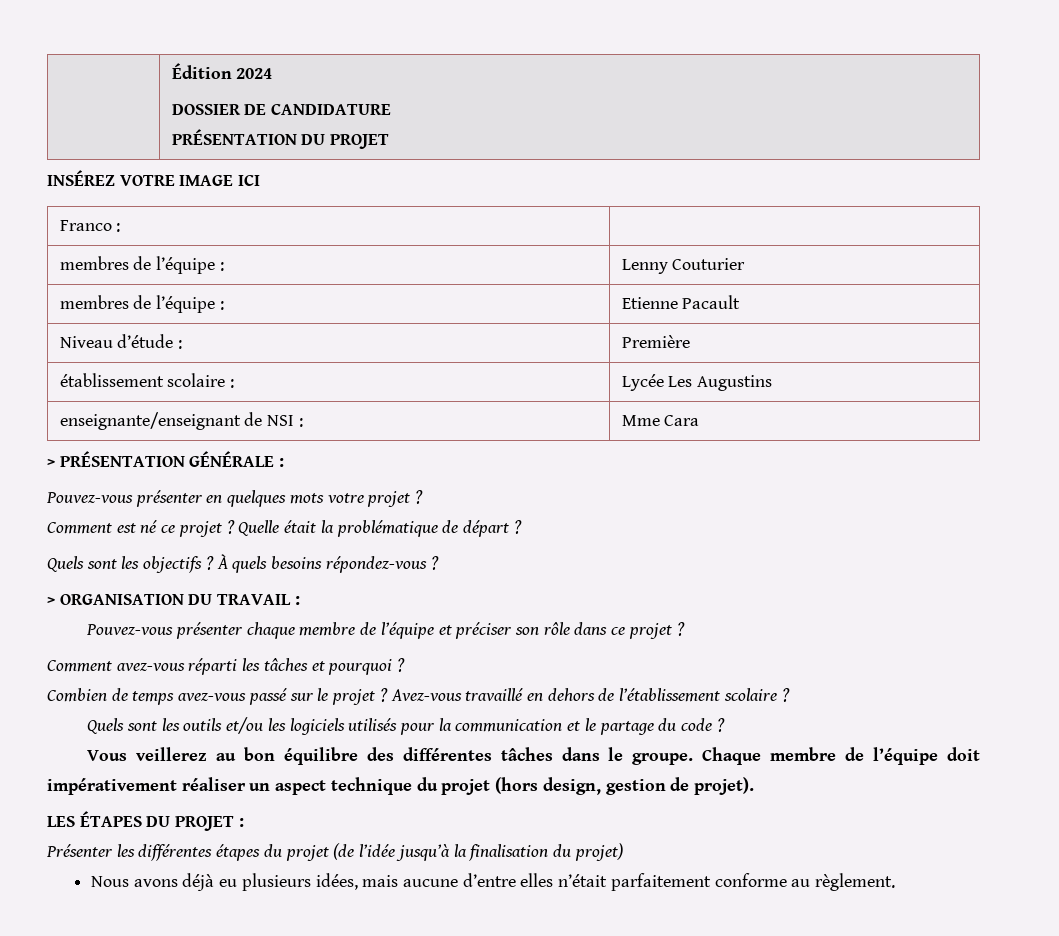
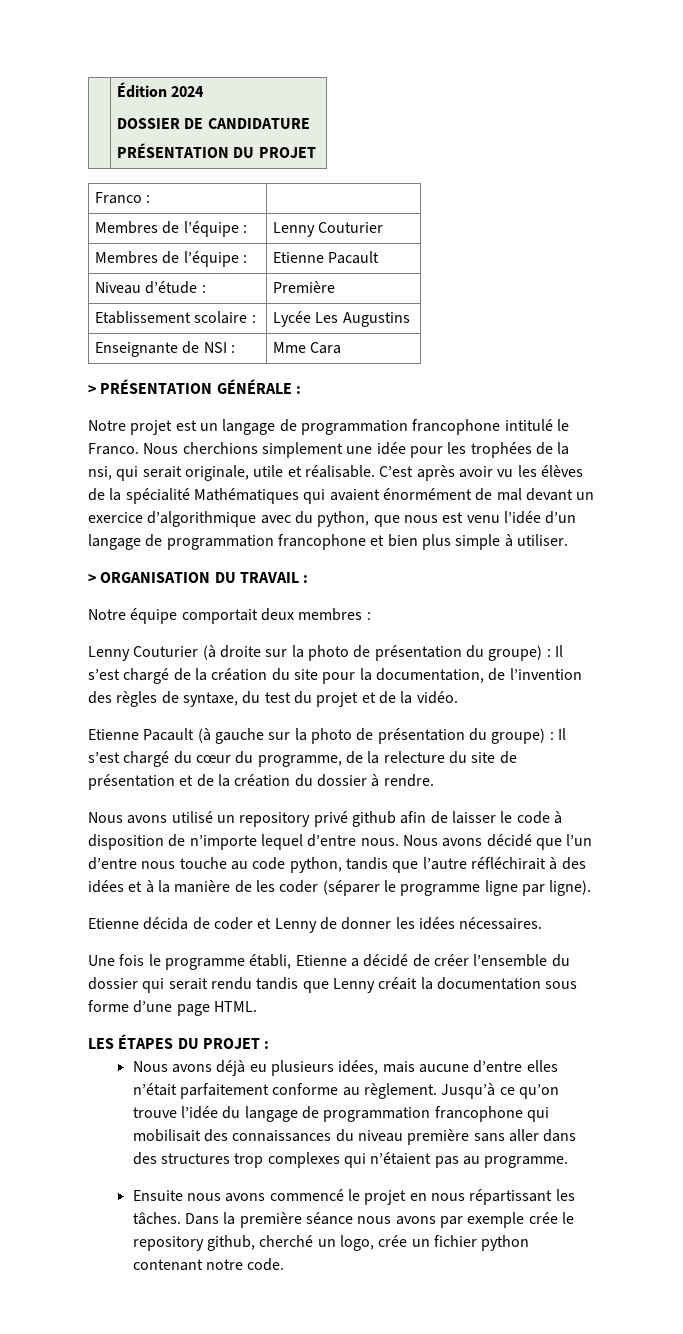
- INSÉREZ VOTRE IMAGE ICI
- membres de l’équipe : | Lenny Couturier
+ Membres de l’équipe : | Lenny Couturier
- membres de l’équipe : | Etienne Pacault
+ Membres de l’équipe : | Etienne Pacault
- établissement scolaire : | Lycée Les Augustins
+ Etablissement scolaire : | Lycée Les Augustins
- enseignante/enseignant de NSI : | Mme Cara
+ Enseignante de NSI : | Mme Cara
- Pouvez-vous présenter en quelques mots votre projet ?
- Comment est né ce projet ? Quelle était la problématique de départ ?
- Quels sont les objectifs ? À quels besoins répondez-vous ?
+ Notre projet est un langage de programmation francophone intitulé le Franco. Nous cherchions simplement une idée pour les trophées de la nsi, qui serait originale, utile et réalisable. C’est après avoir vu les élèves de la spécialité Mathématiques qui avaient énormément de mal devant un exercice d’algorithmique avec du python, que nous est venu l’idée d’un langage de programmation francophone et bien plus simple à utiliser.
- Pouvez-vous présenter chaque membre de l’équipe et préciser son rôle dans ce projet ?
- Comment avez-vous réparti les tâches et pourquoi ?
- Combien de temps avez-vous passé sur le projet ? Avez-vous travaillé en dehors de l’établissement scolaire ?
- Quels sont les outils et/ou les logiciels utilisés pour la communication et le partage du code ?
- Vous veillerez au bon équilibre des différentes tâches dans le groupe. Chaque membre de l’équipe doit impérativement réaliser un aspect technique du projet (hors design, gestion de projet).
+ Notre équipe comportait deux membres :
+ Lenny Couturier (à droite sur la photo de présentation du groupe) : Il s’est chargé de la création du site pour la documentation, de l’invention des règles de syntaxe, du test du projet et de la vidéo.
+ Etienne Pacault (à gauche sur la photo de présentation du groupe) : Il s’est chargé du cœur du programme, de la relecture du site de présentation et de la création du dossier à rendre.
+ Nous avons utilisé un repository privé github afin de laisser le code à disposition de n’importe lequel d’entre nous. Nous avons décidé que l’un d’entre nous touche au code python, tandis que l’autre réfléchirait à des idées et à la manière de les coder (séparer le programme ligne par ligne).
+ Etienne décida de coder et Lenny de donner les idées nécessaires.
+ Une fois le programme établi, Etienne a décidé de créer l’ensemble du dossier qui serait rendu tandis que Lenny créait la documentation sous forme d’une page HTML.
- Présenter les différentes étapes du projet (de l’idée jusqu’à la finalisation du projet)
+ Jusqu’à ce qu’on trouve l’idée du langage de programmation francophone qui mobilisait des connaissances du niveau première sans aller dans des structures trop complexes qui n’étaient pas au programme.
+ Ensuite nous avons commencé le projet en nous répartissant les tâches. Dans la première séance nous avons par exemple crée le repository github, cherché un logo, crée un fichier python contenant notre code.

